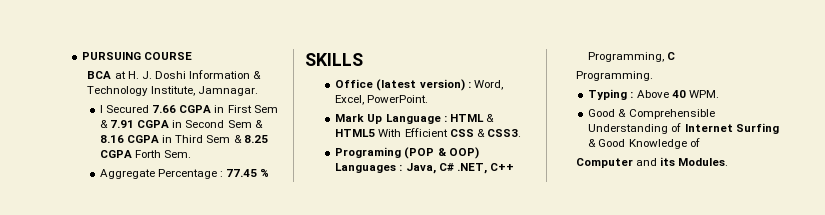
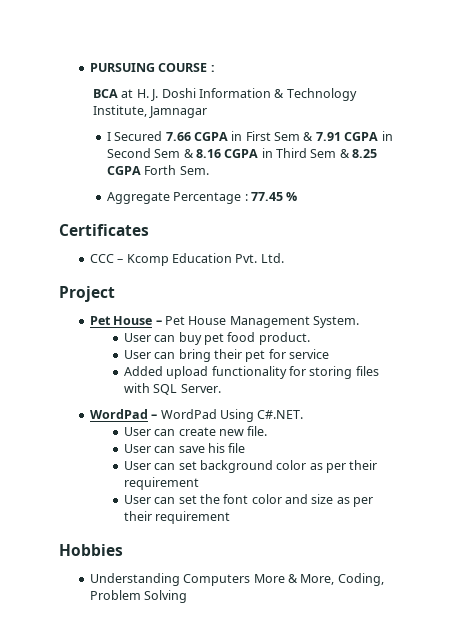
- PURSUING COURSE
+ PURSUING COURSE :
- BCA at H. J. Doshi Information & Technology Institute, Jamnagar.
+ BCA at H. J. Doshi Information & Technology Institute, Jamnagar
- SKILLS
- Office (latest version) : Word, Excel, PowerPoint.
- Mark Up Language : HTML & HTML5 With Efficient CSS & CSS3.
- Programing (POP & OOP) Languages : Java, C# .NET, C++ Programming, C
- Programming.
- Typing : Above 40 WPM.
- Good & Comprehensible Understanding of Internet Surfing & Good Knowledge of
- Computer and its Modules.
+ Certificates
+ CCC – Kcomp Education Pvt. Ltd.
+ Project
+ Pet House – Pet House Management System.
+ User can buy pet food product.
+ User can bring their pet for service
+ Added upload functionality for storing files with SQL Server.
+ WordPad – WordPad Using C#.NET.
+ User can create new file.
+ User can save his file
+ User can set background color as per their requirement
+ User can set the font color and size as per their requirement
+ Hobbies
+ Understanding Computers More & More, Coding, Problem Solving

